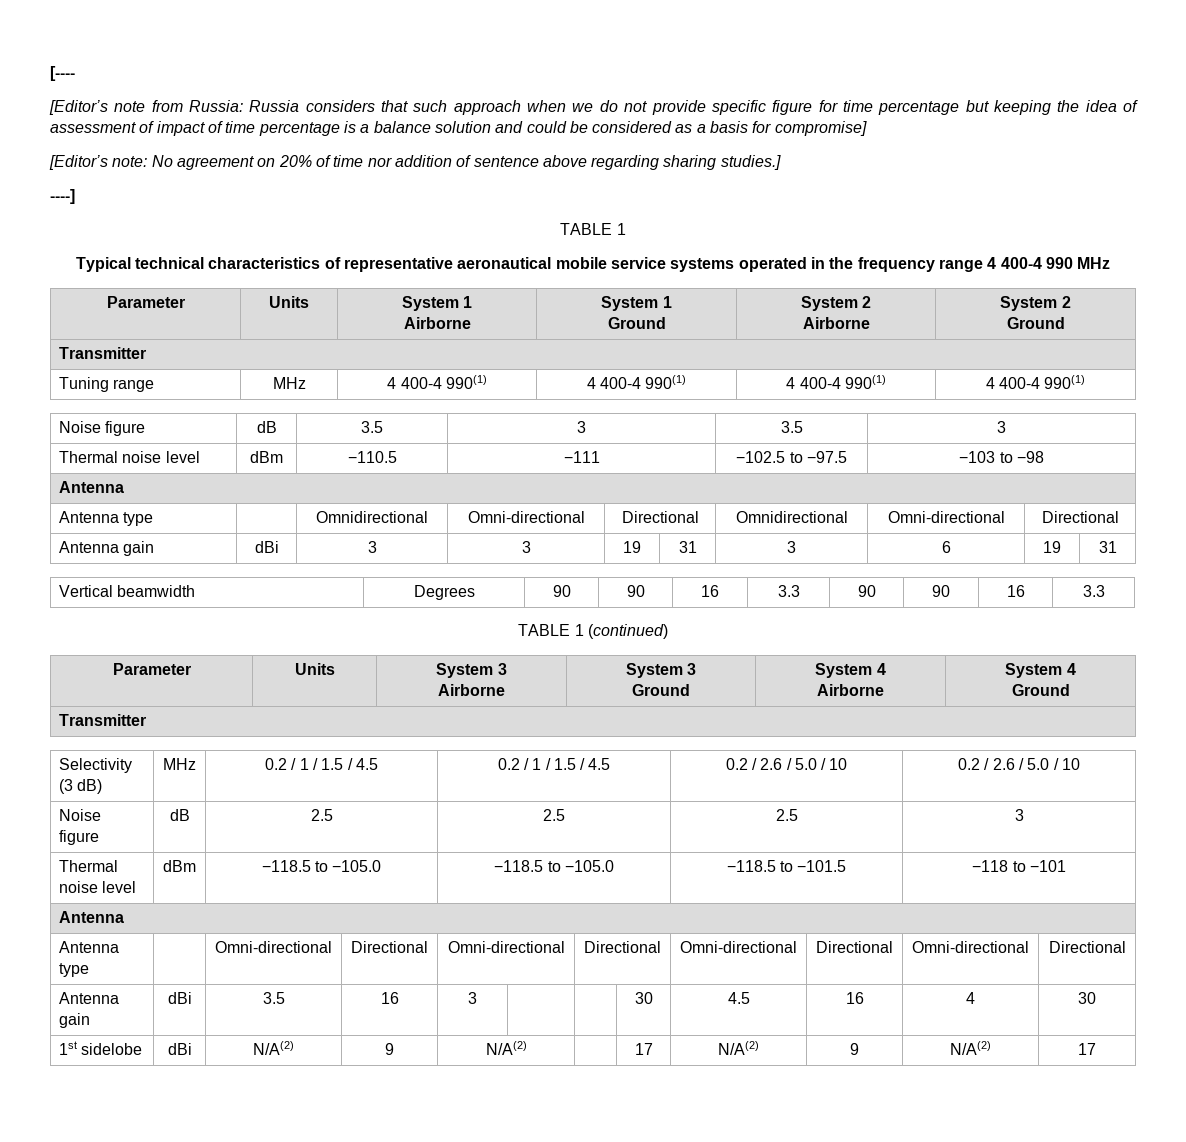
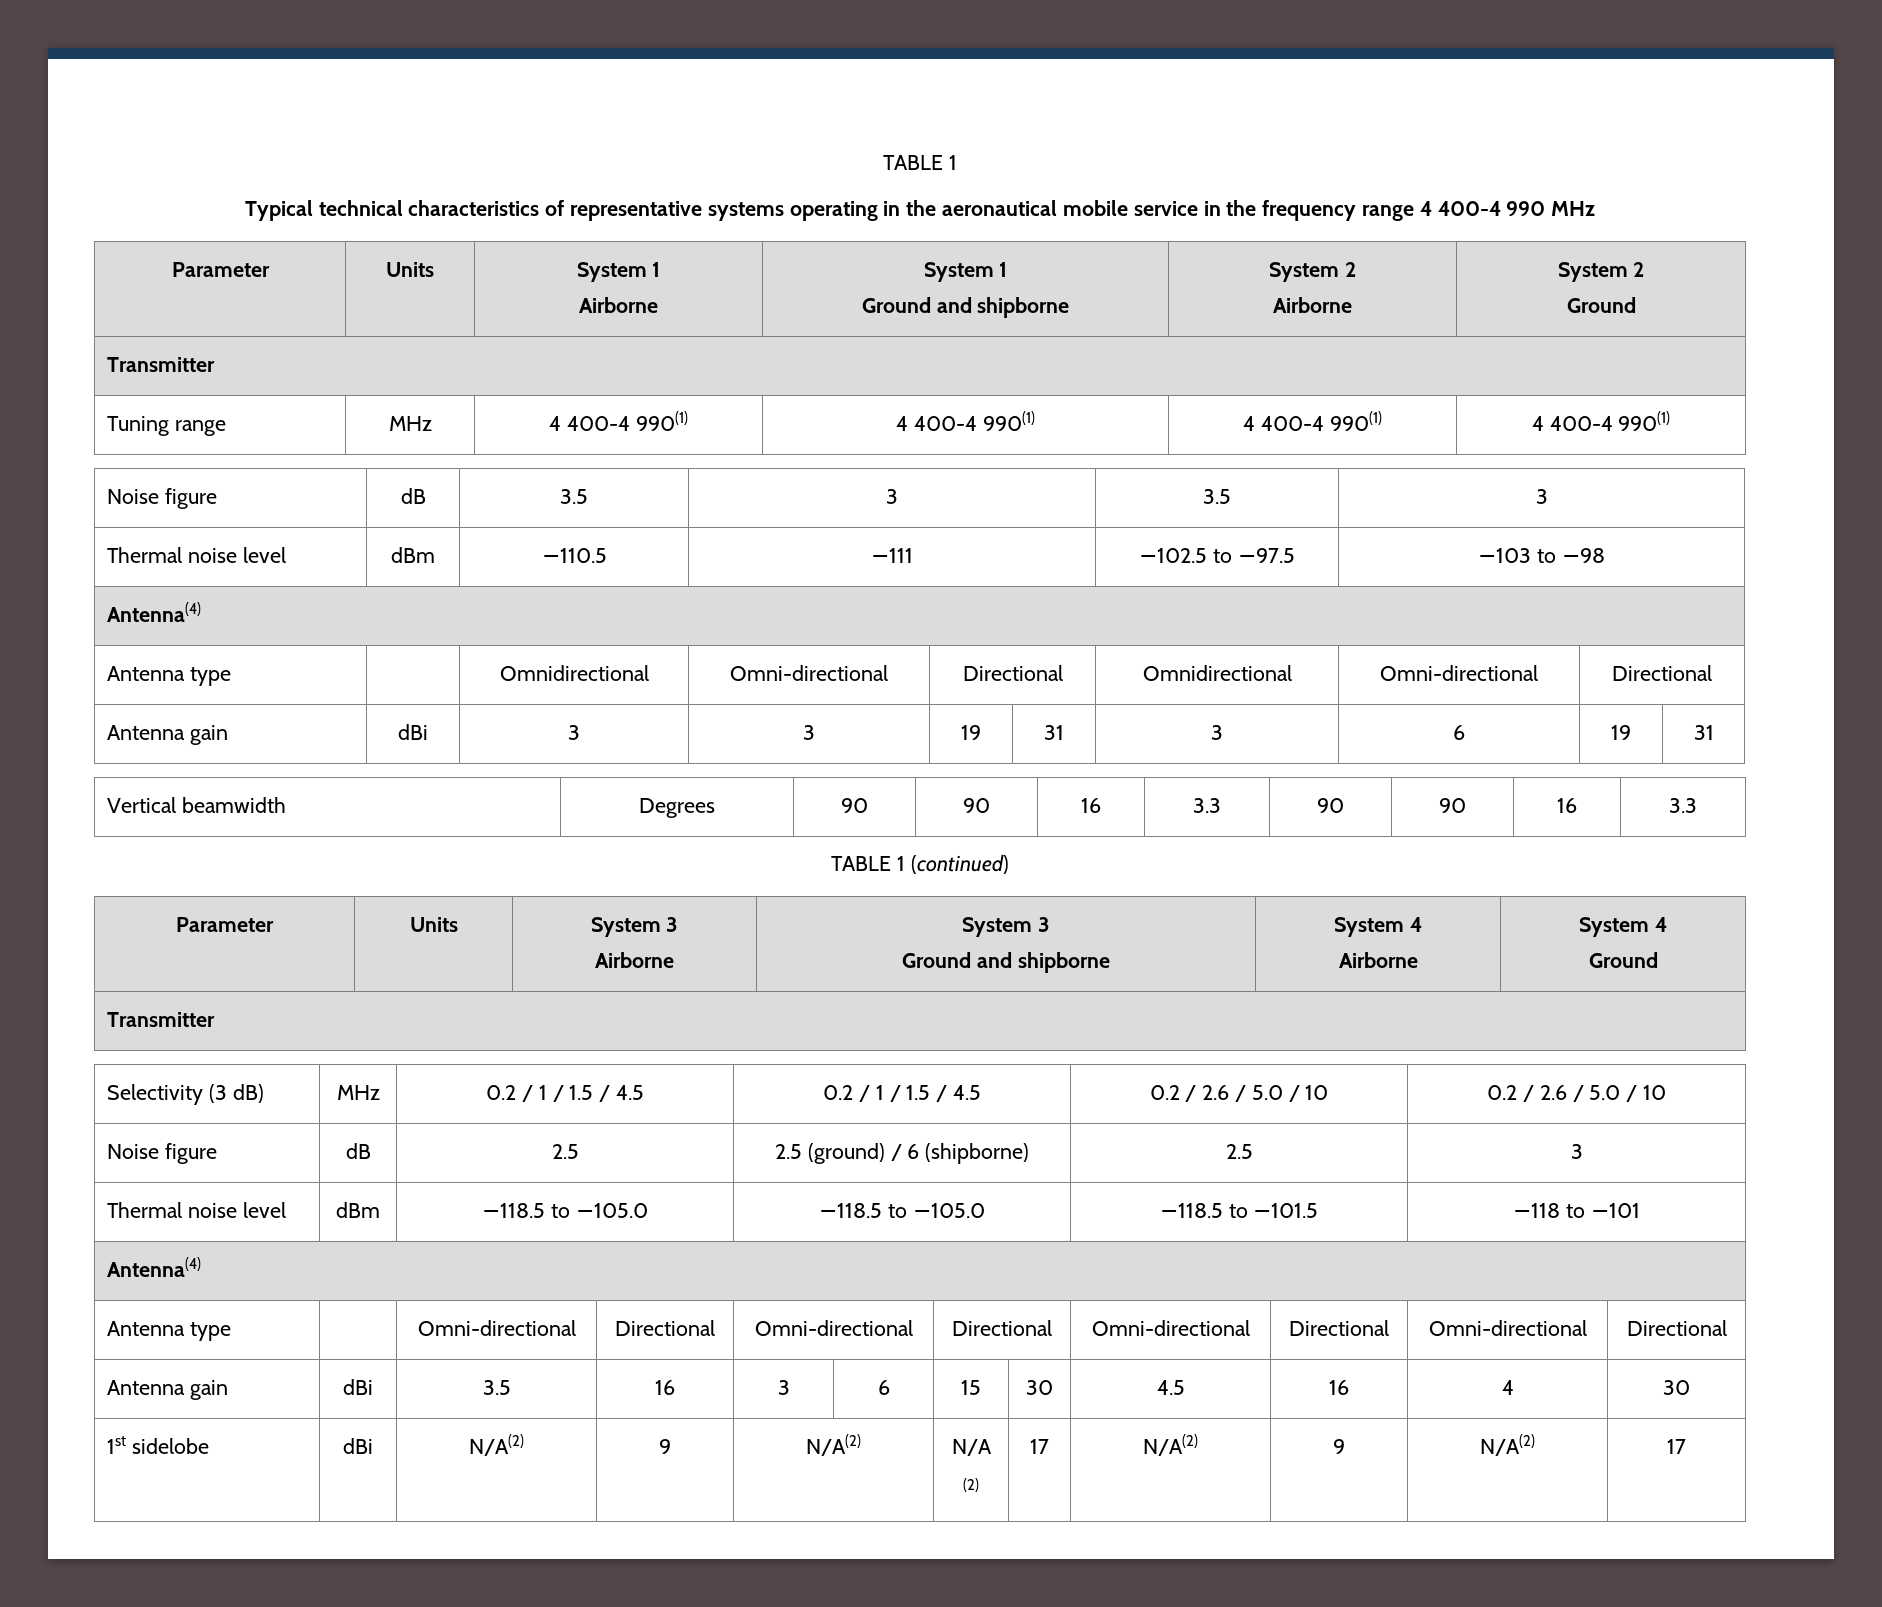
- [----
- [Editor’s note from Russia: Russia considers that such approach when we do not provide specific figure for time percentage but keeping the idea of assessment of impact of time percentage is a balance solution and could be considered as a basis for compromise]
- [Editor’s note: No agreement on 20% of time nor addition of sentence above regarding sharing studies.]
- ----]
- Typical technical characteristics of representative aeronautical mobile service systems operated in the frequency range 4 400-4 990 MHz
+ Typical technical characteristics of representative systems operating in the aeronautical mobile service in the frequency range 4 400-4 990 MHz
  Parameter | Units | System 1
  Airborne | System 1
- Ground | System 2
+ Ground and shipborne | System 2
  Thermal noise level | dBm | −110.5 | −111 | −102.5 to −97.5 | −103 to −98
- Antenna
+ Antenna(4)
  Parameter | Units | System 3
  Airborne | System 3
- Ground | System 4
+ Ground and shipborne | System 4
- Noise figure | dB | 2.5 | 2.5 | 2.5 | 3
+ Noise figure | dB | 2.5 | 2.5 (ground) / 6 (shipborne) | 2.5 | 3
  Thermal noise level | dBm | −118.5 to −105.0 | −118.5 to −105.0 | −118.5 to −101.5 | −118 to −101
- Antenna
+ Antenna(4)
- Antenna gain | dBi | 3.5 | 16 | 3 | | | 30 | 4.5 | 16 | 4 | 30
+ Antenna gain | dBi | 3.5 | 16 | 3 | 6 | 15 | 30 | 4.5 | 16 | 4 | 30
- 1st sidelobe | dBi | N/A(2) | 9 | N/A(2) | | 17 | N/A(2) | 9 | N/A(2) | 17
+ 1st sidelobe | dBi | N/A(2) | 9 | N/A(2) | N/A
+ (2) | 17 | N/A(2) | 9 | N/A(2) | 17

